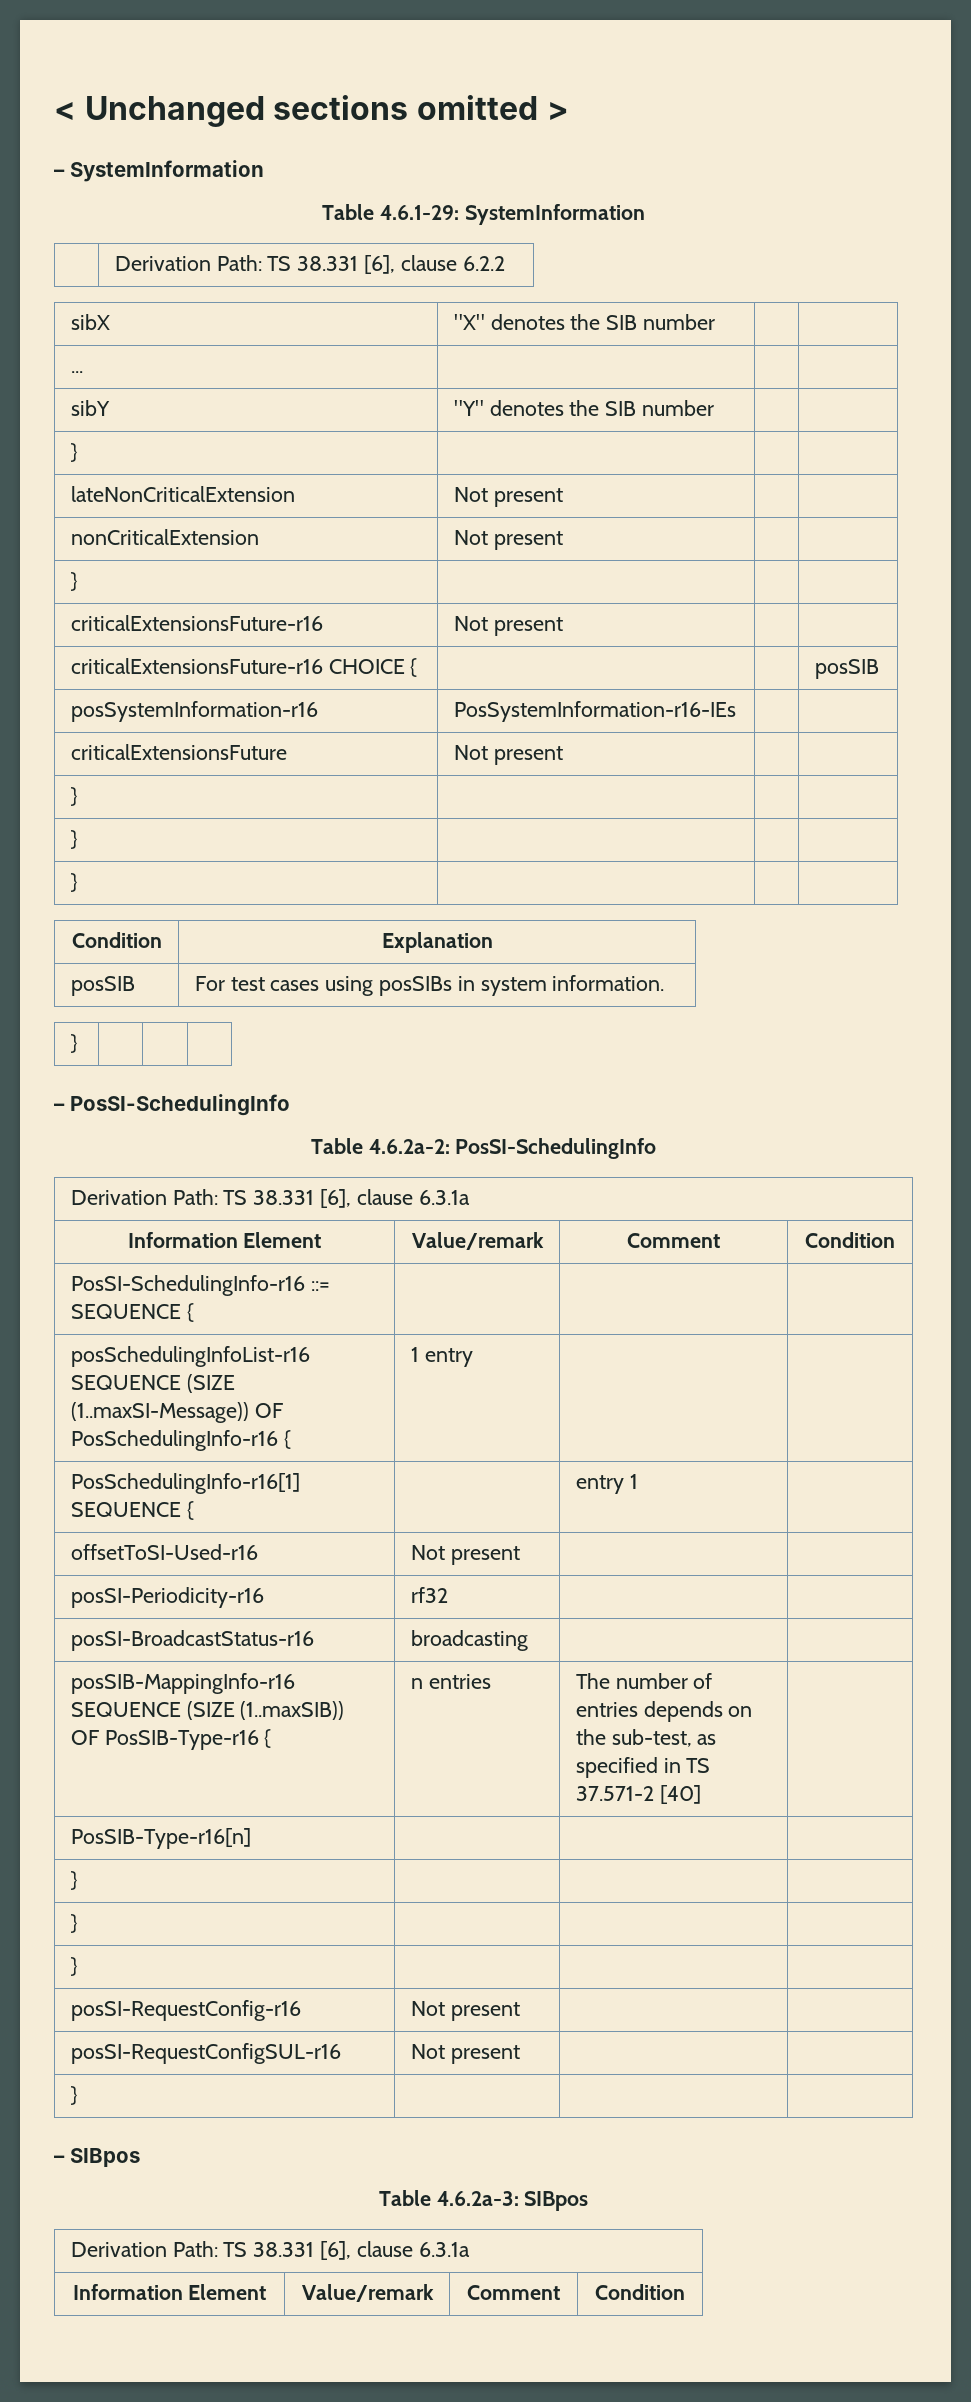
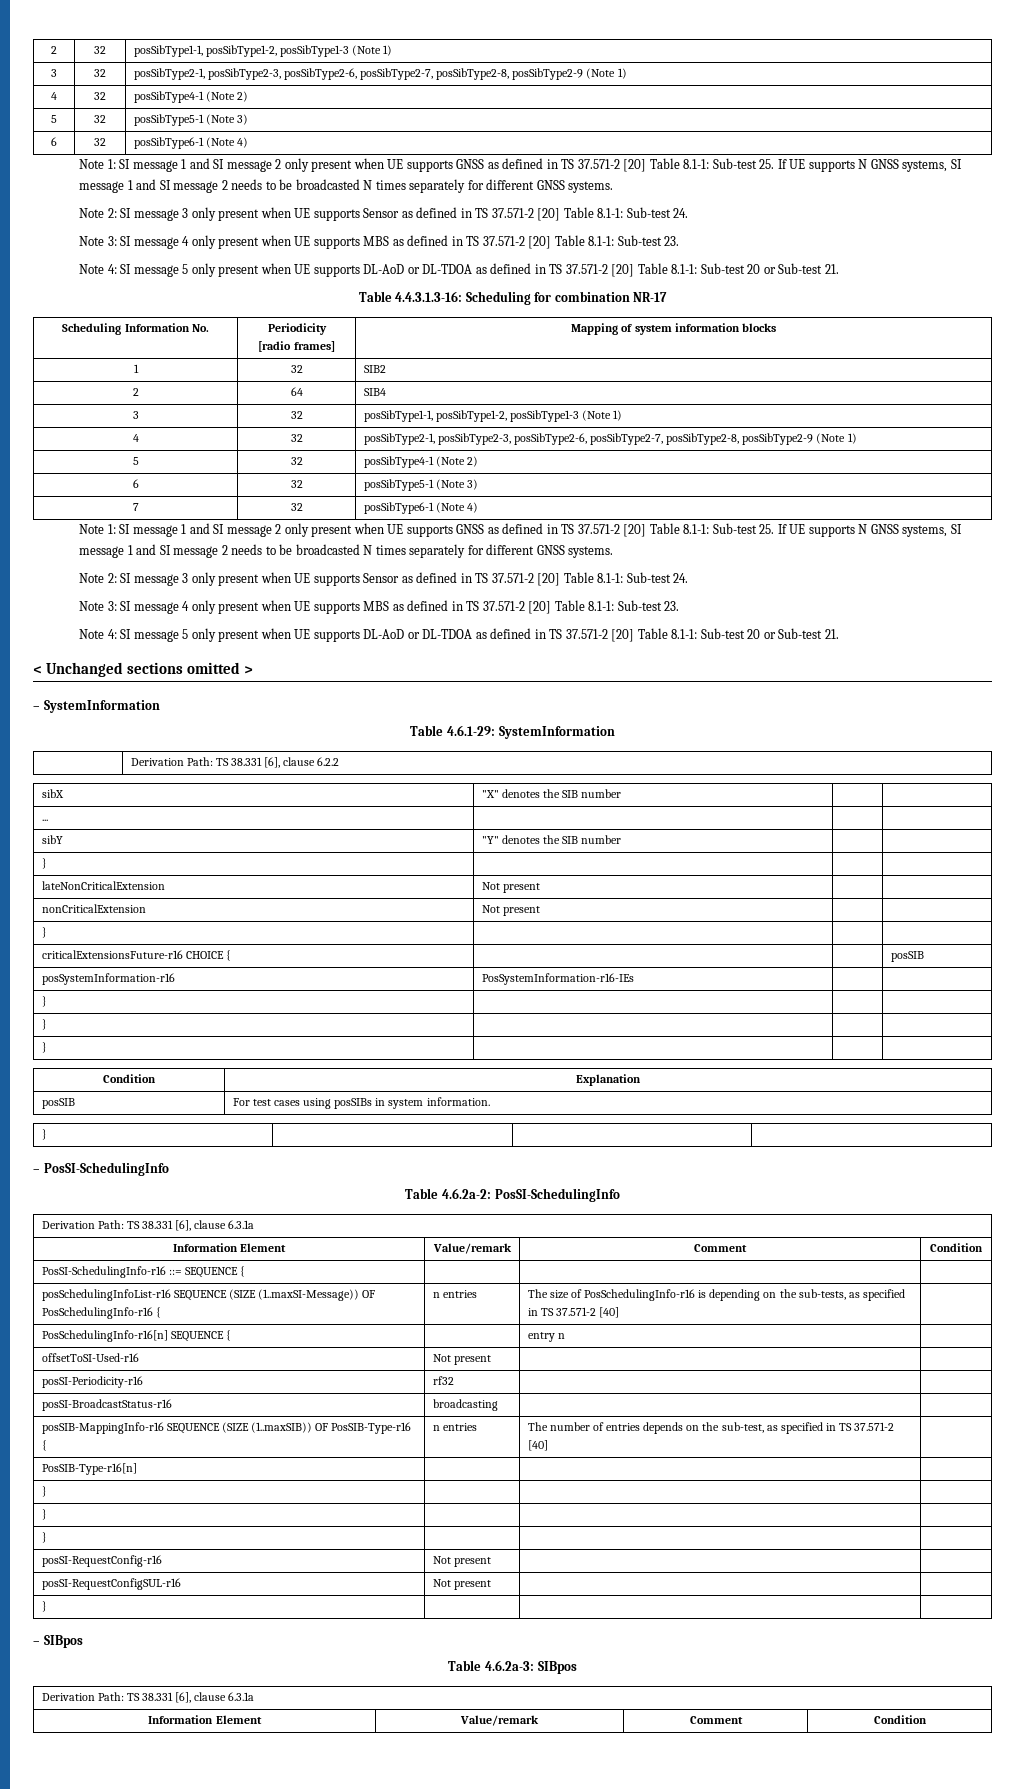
+ 2 | 32 | posSibType1-1, posSibType1-2, posSibType1-3 (Note 1)
+ 3 | 32 | posSibType2-1, posSibType2-3, posSibType2-6, posSibType2-7, posSibType2-8, posSibType2-9 (Note 1)
+ 4 | 32 | posSibType4-1 (Note 2)
+ 5 | 32 | posSibType5-1 (Note 3)
+ 6 | 32 | posSibType6-1 (Note 4)
+ Note 1: SI message 1 and SI message 2 only present when UE supports GNSS as defined in TS 37.571-2 [20] Table 8.1-1: Sub-test 25. If UE supports N GNSS systems, SI message 1 and SI message 2 needs to be broadcasted N times separately for different GNSS systems.
+ Note 2: SI message 3 only present when UE supports Sensor as defined in TS 37.571-2 [20] Table 8.1-1: Sub-test 24.
+ Note 3: SI message 4 only present when UE supports MBS as defined in TS 37.571-2 [20] Table 8.1-1: Sub-test 23.
+ Note 4: SI message 5 only present when UE supports DL-AoD or DL-TDOA as defined in TS 37.571-2 [20] Table 8.1-1: Sub-test 20 or Sub-test 21.
+ Table 4.4.3.1.3-16: Scheduling for combination NR-17
+ Scheduling Information No. | Periodicity
+ [radio frames] | Mapping of system information blocks
+ 1 | 32 | SIB2
+ 2 | 64 | SIB4
+ 3 | 32 | posSibType1-1, posSibType1-2, posSibType1-3 (Note 1)
+ 4 | 32 | posSibType2-1, posSibType2-3, posSibType2-6, posSibType2-7, posSibType2-8, posSibType2-9 (Note 1)
+ 5 | 32 | posSibType4-1 (Note 2)
+ 6 | 32 | posSibType5-1 (Note 3)
+ 7 | 32 | posSibType6-1 (Note 4)
+ Note 1: SI message 1 and SI message 2 only present when UE supports GNSS as defined in TS 37.571-2 [20] Table 8.1-1: Sub-test 25. If UE supports N GNSS systems, SI message 1 and SI message 2 needs to be broadcasted N times separately for different GNSS systems.
+ Note 2: SI message 3 only present when UE supports Sensor as defined in TS 37.571-2 [20] Table 8.1-1: Sub-test 24.
+ Note 3: SI message 4 only present when UE supports MBS as defined in TS 37.571-2 [20] Table 8.1-1: Sub-test 23.
+ Note 4: SI message 5 only present when UE supports DL-AoD or DL-TDOA as defined in TS 37.571-2 [20] Table 8.1-1: Sub-test 20 or Sub-test 21.
- criticalExtensionsFuture-r16 | Not present | |
- criticalExtensionsFuture | Not present | |
- posSchedulingInfoList-r16 SEQUENCE (SIZE (1..maxSI-Message)) OF PosSchedulingInfo-r16 { | 1 entry | |
- PosSchedulingInfo-r16[1] SEQUENCE { | | entry 1 |
+ posSchedulingInfoList-r16 SEQUENCE (SIZE (1..maxSI-Message)) OF PosSchedulingInfo-r16 { | n entries | The size of PosSchedulingInfo-r16 is depending on the sub-tests, as specified in TS 37.571-2 [40] |
+ PosSchedulingInfo-r16[n] SEQUENCE { | | entry n |

